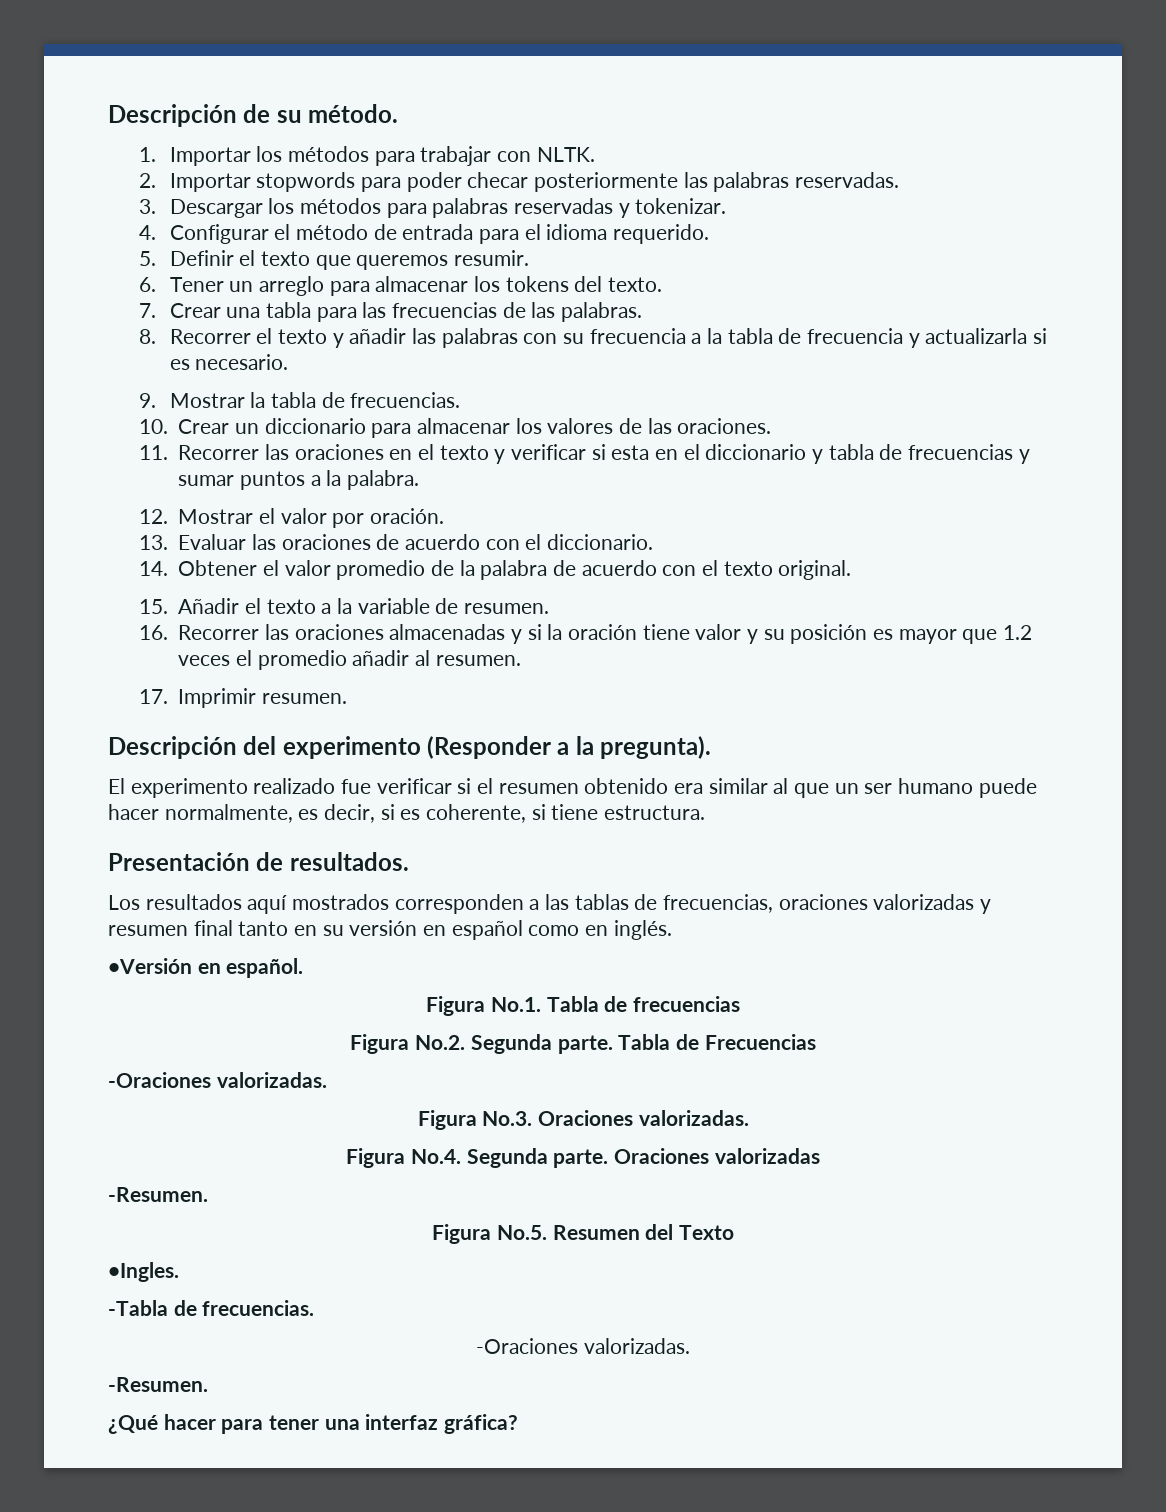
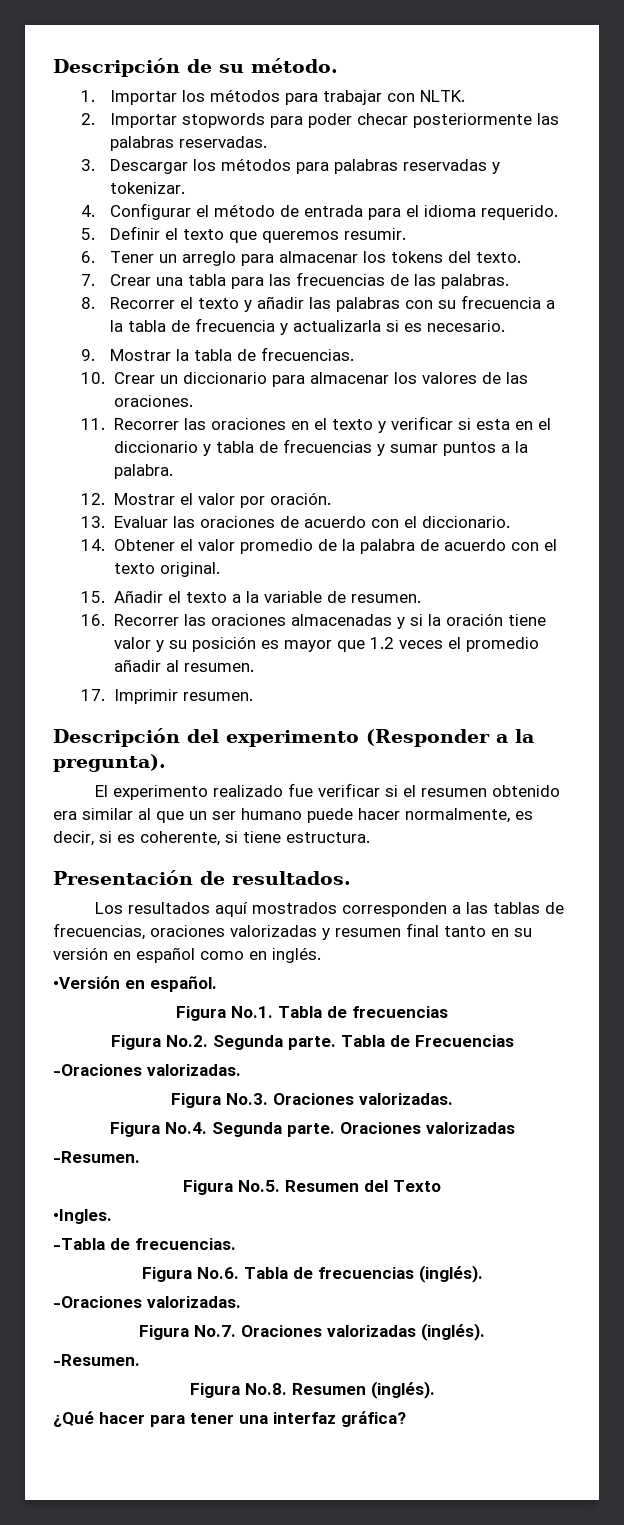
  -Tabla de frecuencias.
+ Figura No.6. Tabla de frecuencias (inglés).
  -Oraciones valorizadas.
+ Figura No.7. Oraciones valorizadas (inglés).
  -Resumen.
+ Figura No.8. Resumen (inglés).

